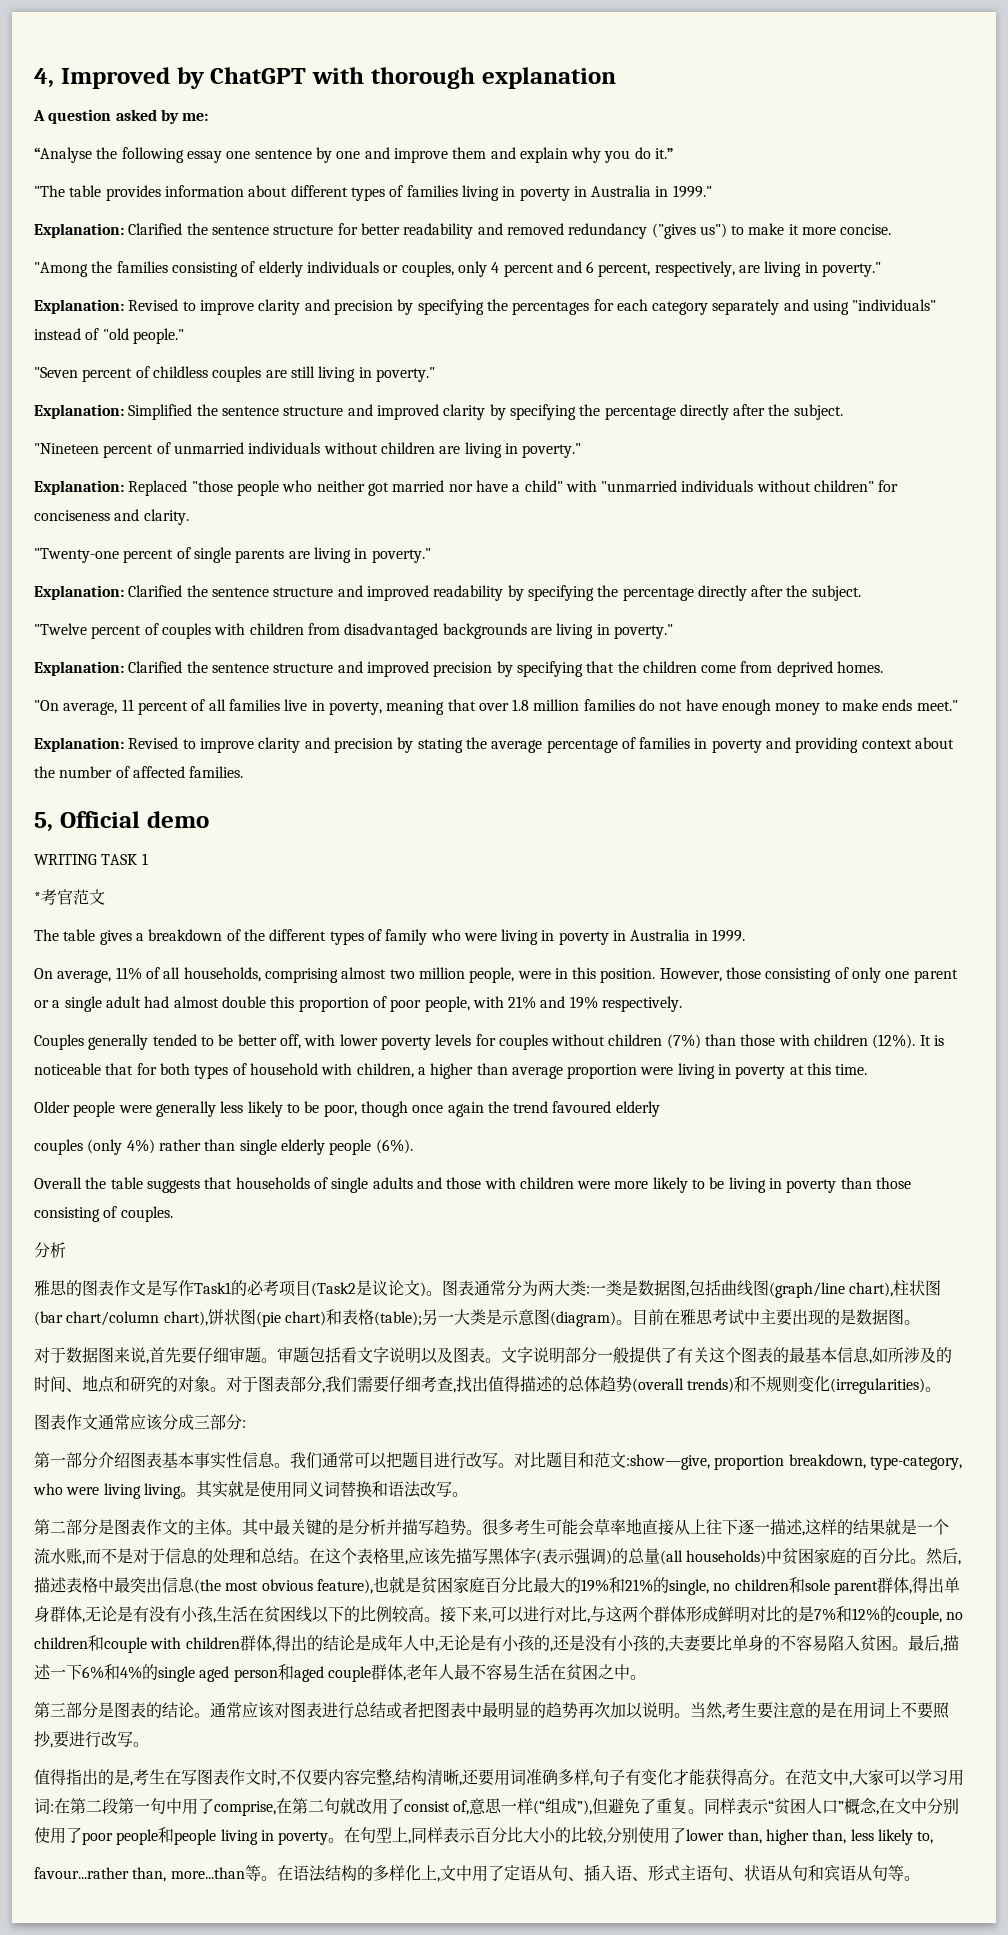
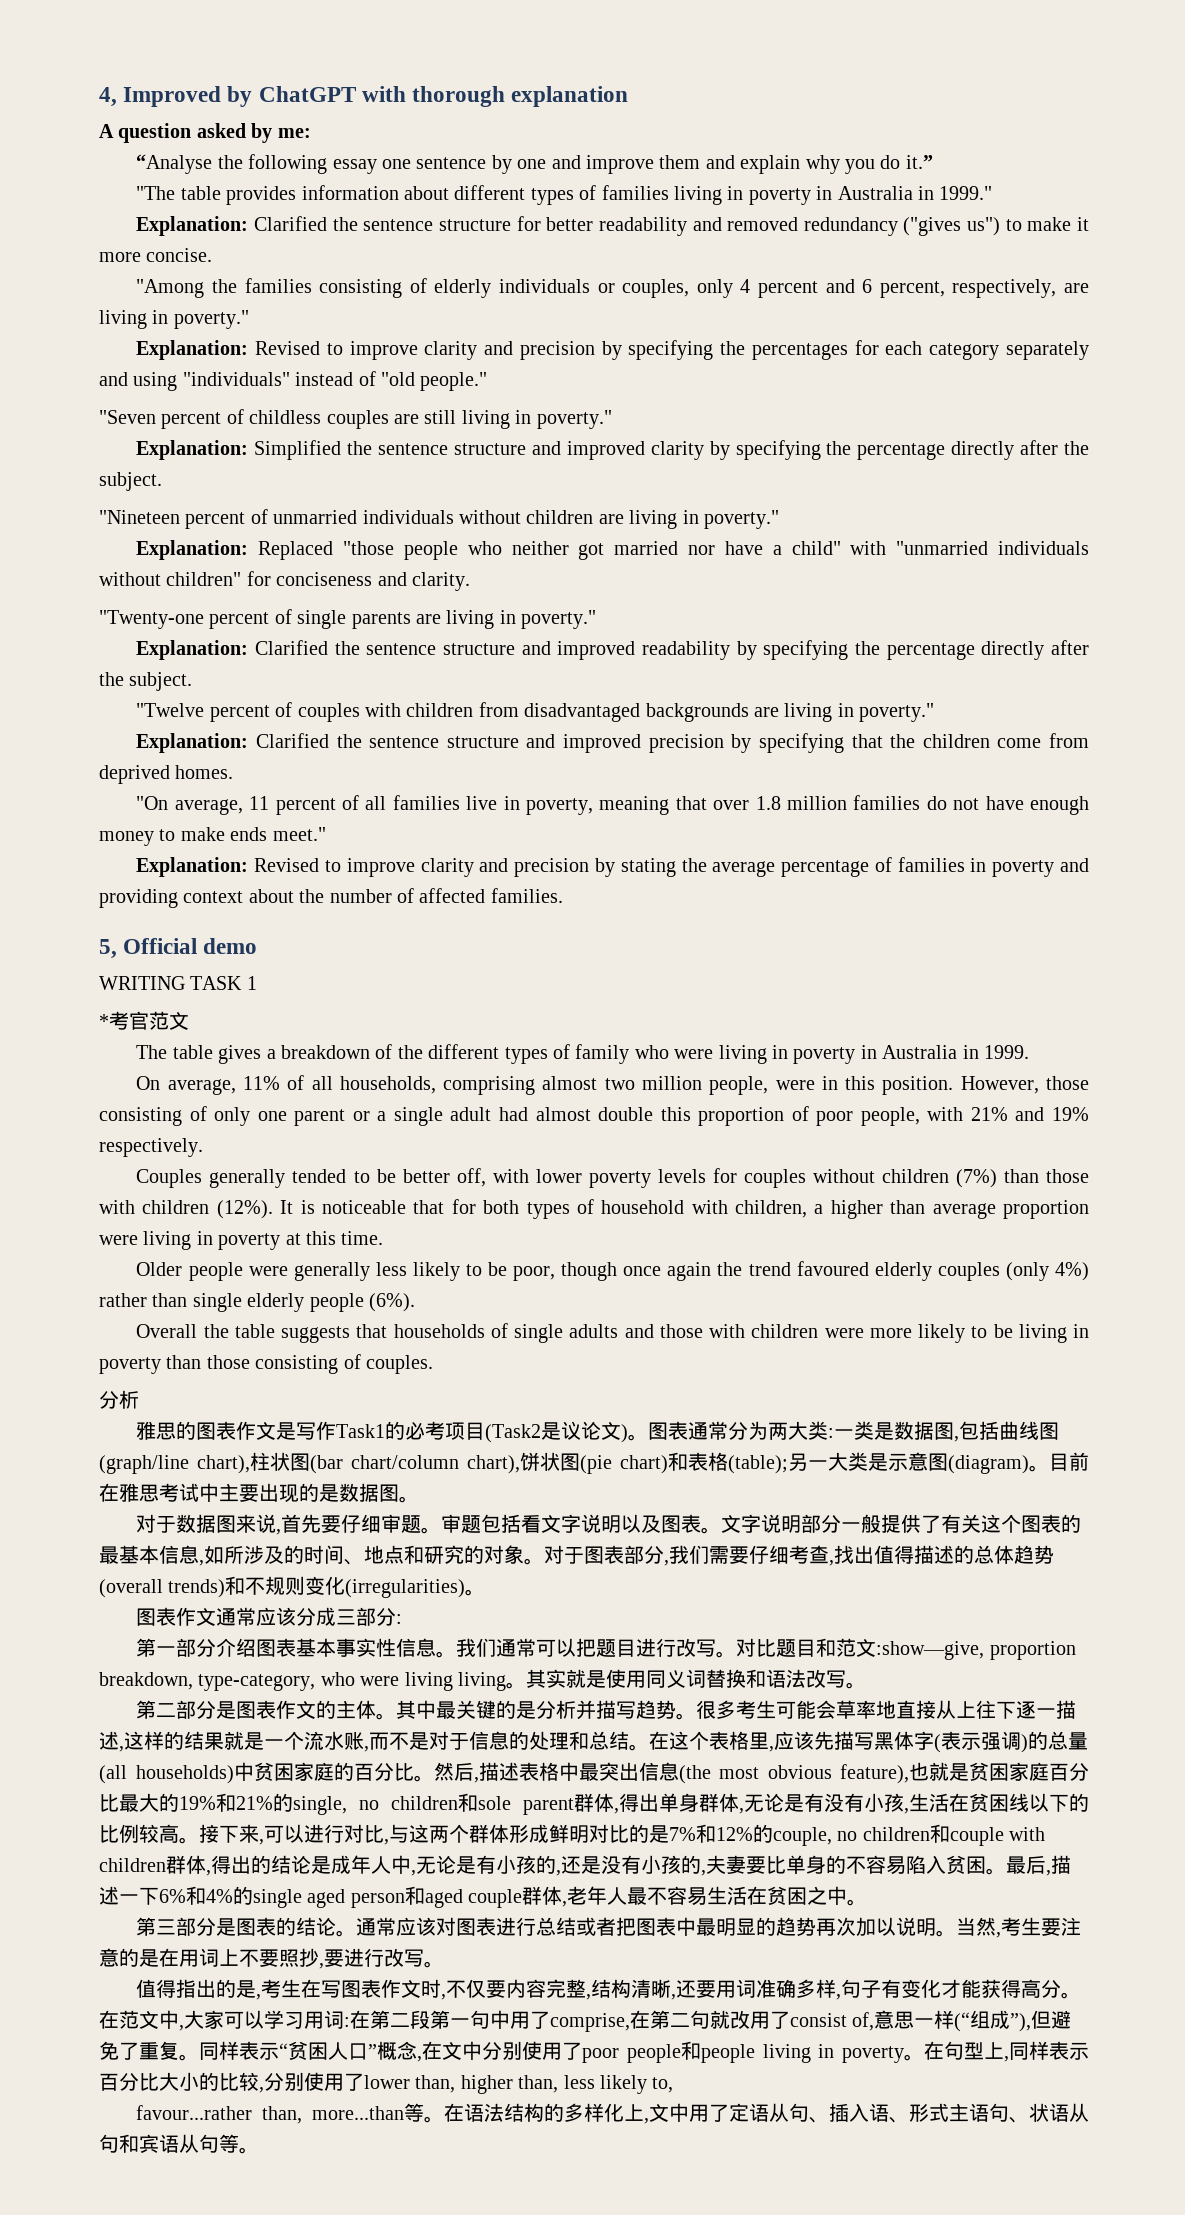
- Older people were generally less likely to be poor, though once again the trend favoured elderly
- couples (only 4%) rather than single elderly people (6%).
+ Older people were generally less likely to be poor, though once again the trend favoured elderly couples (only 4%) rather than single elderly people (6%).

